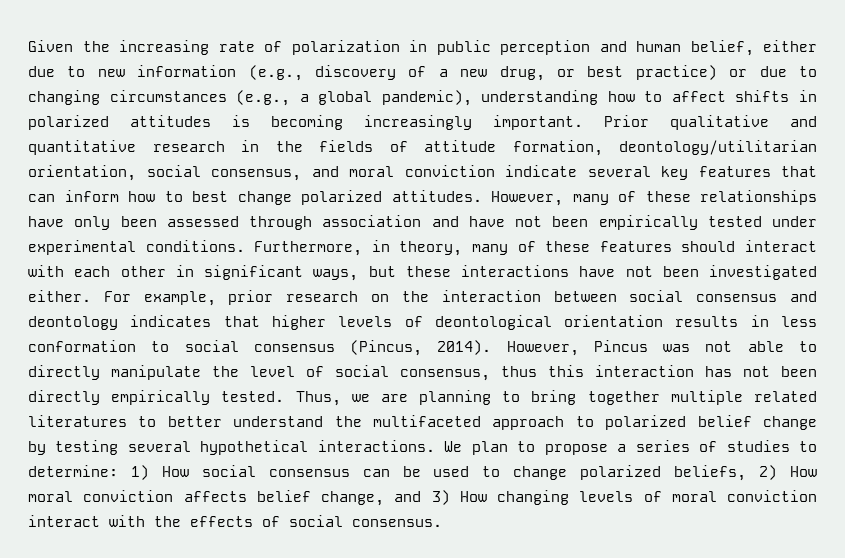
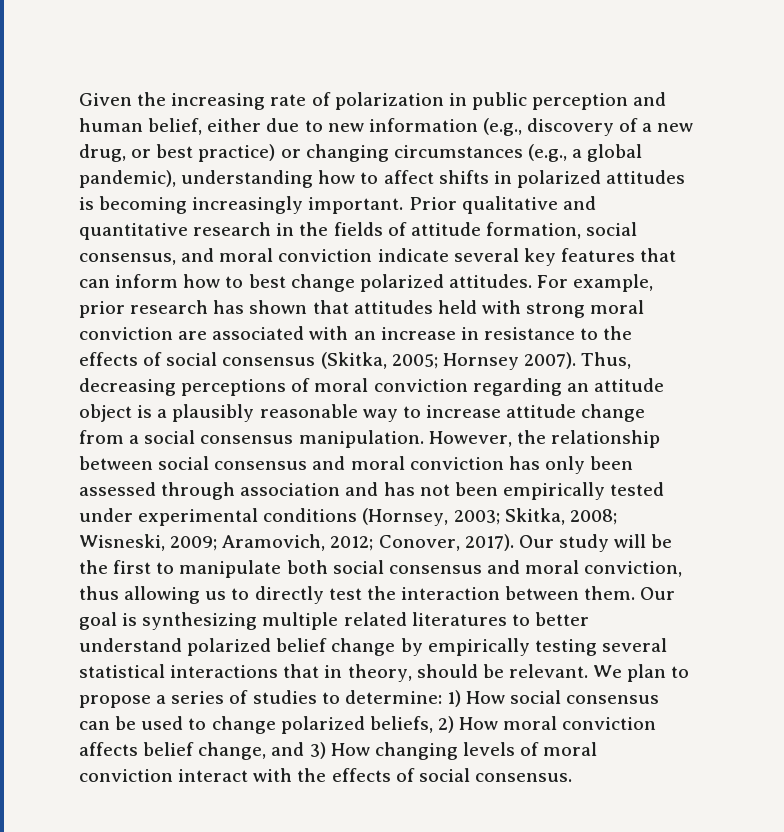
- Given the increasing rate of polarization in public perception and human belief, either due to new information (e.g., discovery of a new drug, or best practice) or due to changing circumstances (e.g., a global pandemic), understanding how to affect shifts in polarized attitudes is becoming increasingly important.
+ Given the increasing rate of polarization in public perception and human belief, either due to new information (e.g., discovery of a new drug, or best practice) or changing circumstances (e.g., a global pandemic), understanding how to affect shifts in polarized attitudes is becoming increasingly important.
- Prior qualitative and quantitative research in the fields of attitude formation, deontology/utilitarian orientation, social consensus, and moral conviction indicate several key features that can inform how to best change polarized attitudes.
+ Prior qualitative and quantitative research in the fields of attitude formation, social consensus, and moral conviction indicate several key features that can inform how to best change polarized attitudes.
- However, many of these relationships have only been assessed through association and have not been empirically tested under experimental conditions. Furthermore, in theory, many of these features should interact with each other in significant ways, but these interactions have not been investigated either. For example, prior research on the interaction between social consensus and deontology indicates that higher levels of deontological orientation results in less conformation to social consensus (Pincus, 2014). However, Pincus was not able to directly manipulate the level of social consensus, thus this interaction has not been directly empirically tested. Thus, we are planning to bring together multiple related literatures to better understand the multifaceted approach to polarized belief change by testing several hypothetical interactions.
+ For example, prior research has shown that attitudes held with strong moral conviction are associated with an increase in resistance to the effects of social consensus (Skitka, 2005; Hornsey 2007). Thus, decreasing perceptions of moral conviction regarding an attitude object is a plausibly reasonable way to increase attitude change from a social consensus manipulation. However, the relationship between social consensus and moral conviction has only been assessed through association and has not been empirically tested under experimental conditions (Hornsey, 2003; Skitka, 2008; Wisneski, 2009; Aramovich, 2012; Conover, 2017). Our study will be the first to manipulate both social consensus and moral conviction, thus allowing us to directly test the interaction between them. Our goal is synthesizing multiple related literatures to better understand polarized belief change by empirically testing several statistical interactions that in theory, should be relevant.

